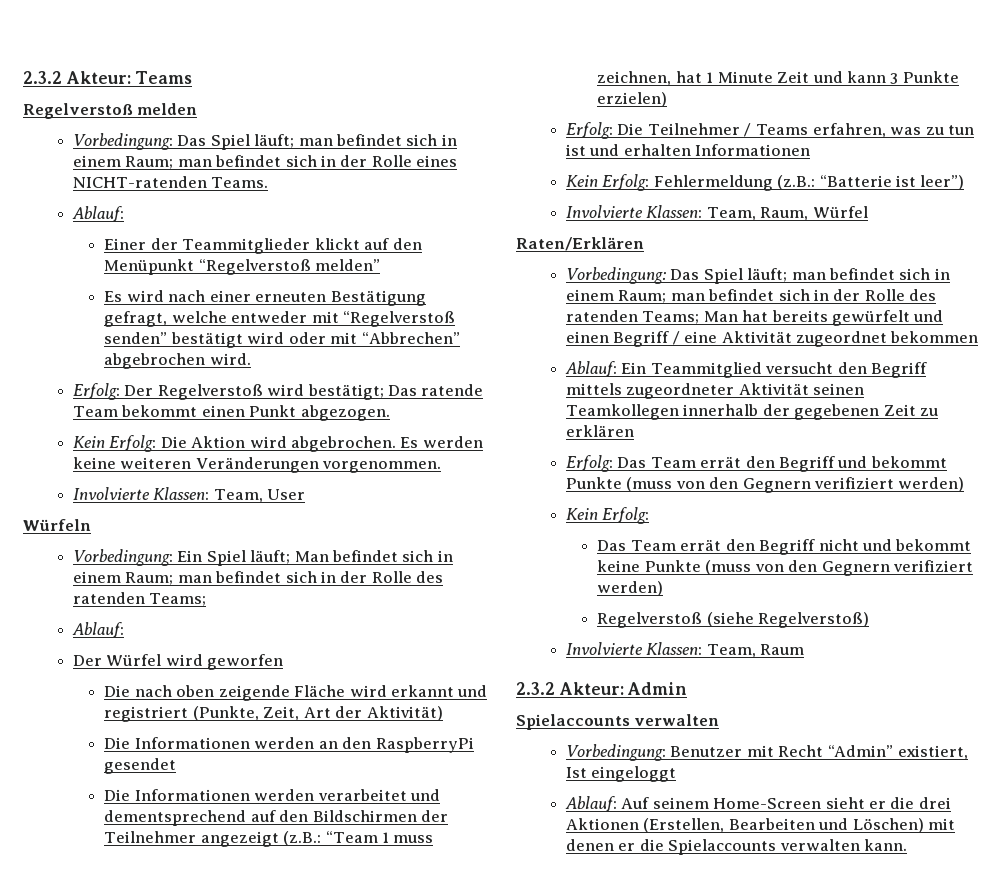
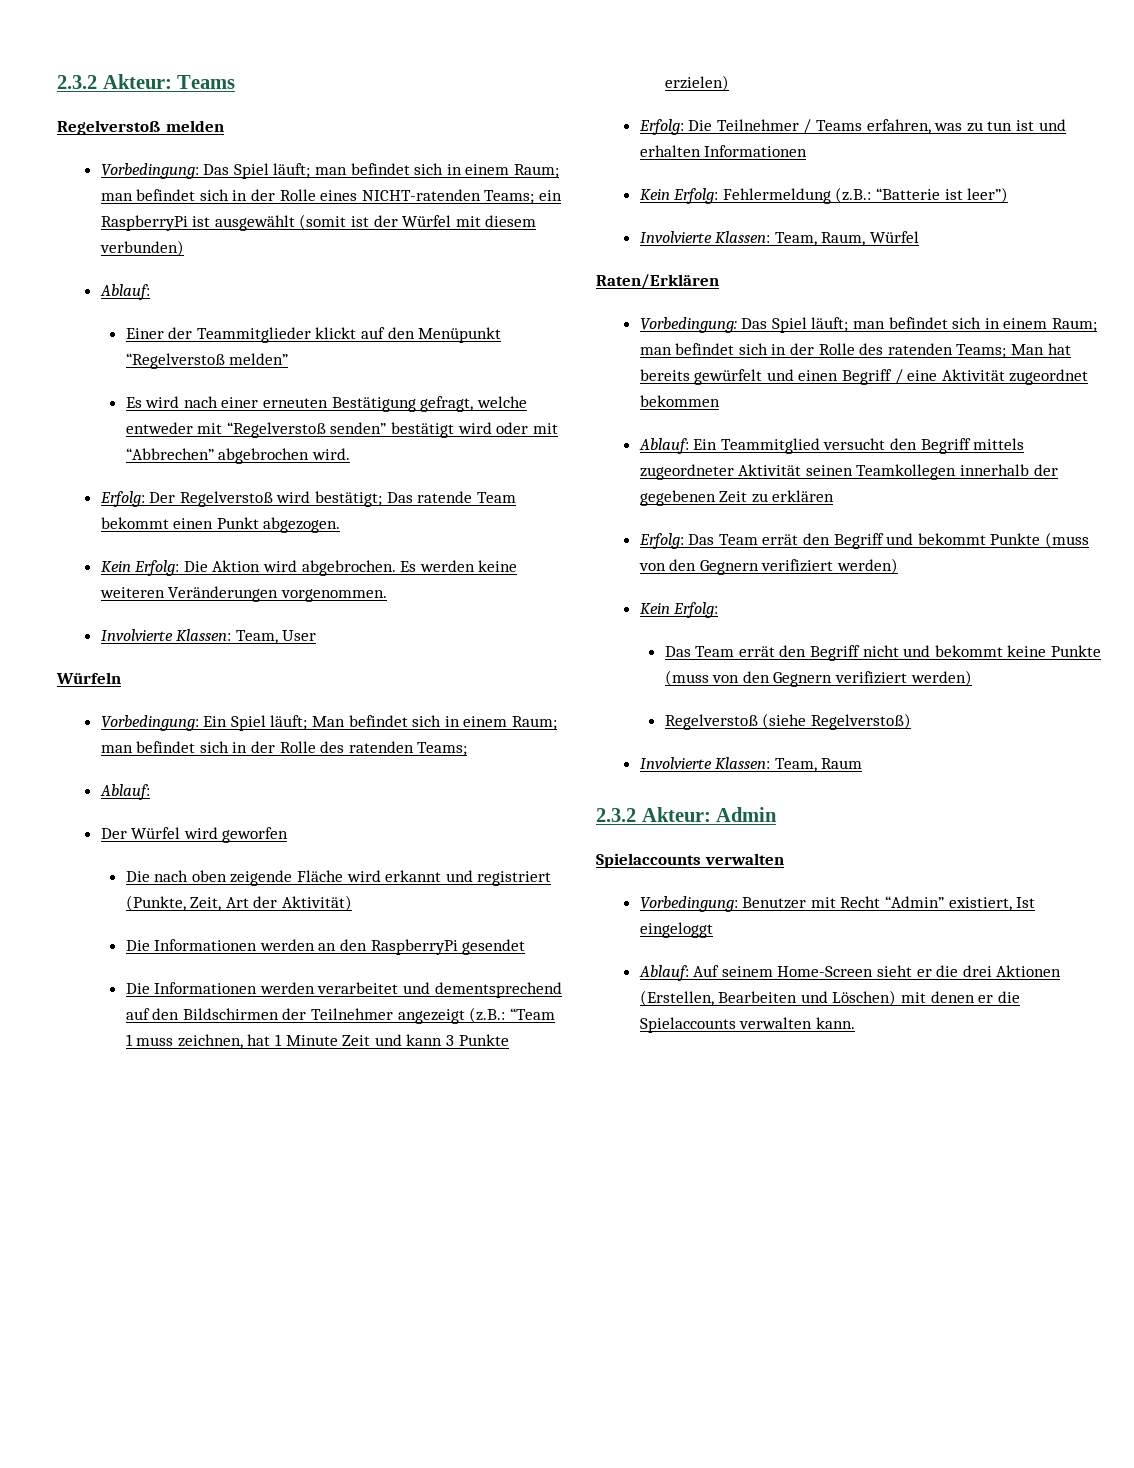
- Vorbedingung: Das Spiel läuft; man befindet sich in einem Raum; man befindet sich in der Rolle eines NICHT-ratenden Teams.
+ Vorbedingung: Das Spiel läuft; man befindet sich in einem Raum; man befindet sich in der Rolle eines NICHT-ratenden Teams; ein RaspberryPi ist ausgewählt (somit ist der Würfel mit diesem verbunden)

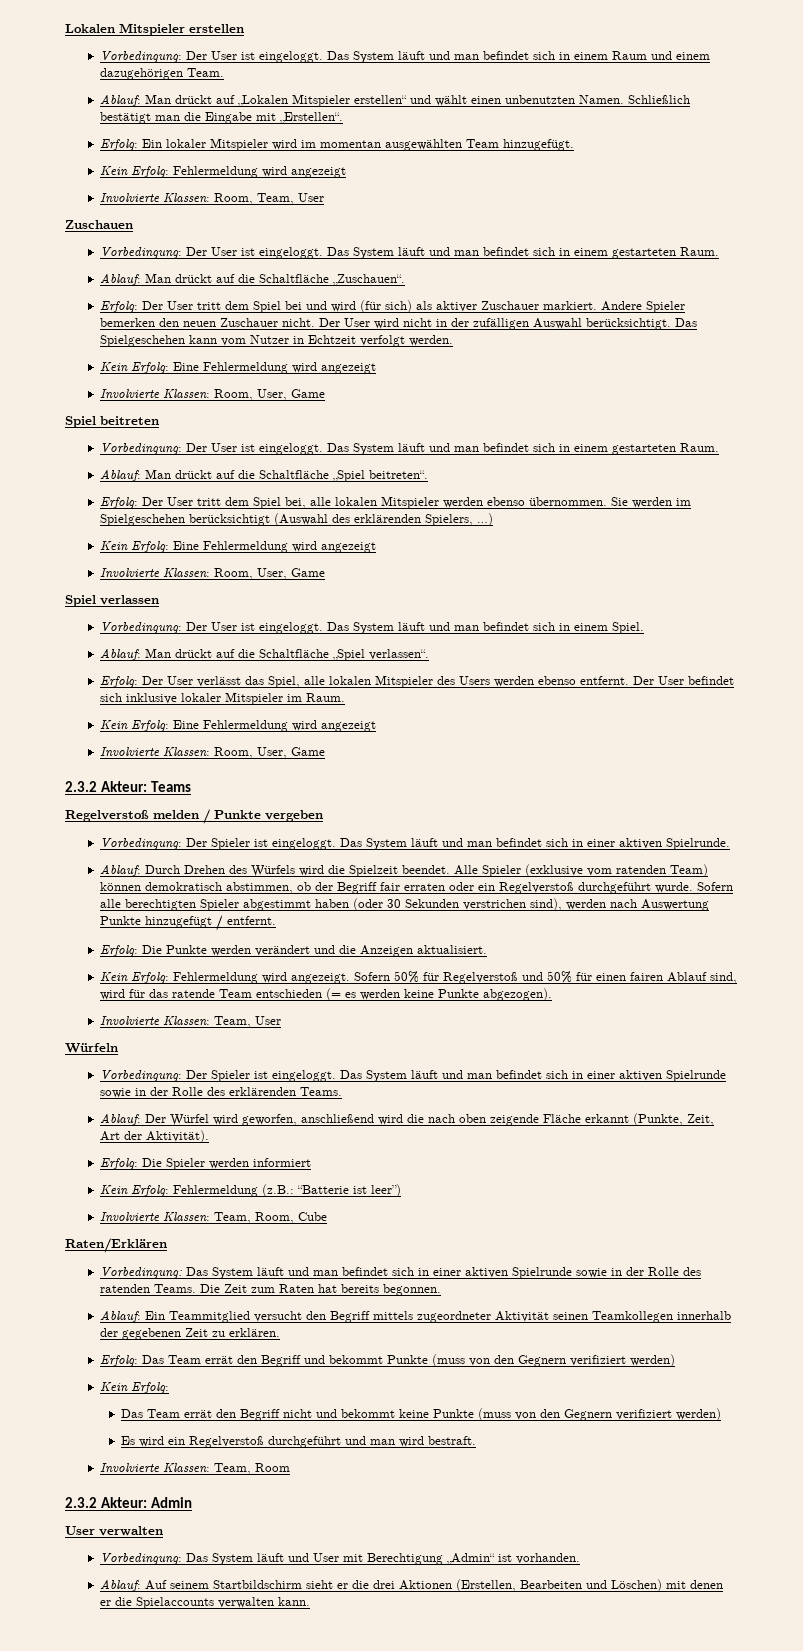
+ Lokalen Mitspieler erstellen
+ Vorbedingung: Der User ist eingeloggt. Das System läuft und man befindet sich in einem Raum und einem dazugehörigen Team.
+ Ablauf: Man drückt auf „Lokalen Mitspieler erstellen“ und wählt einen unbenutzten Namen. Schließlich bestätigt man die Eingabe mit „Erstellen“.
+ Erfolg: Ein lokaler Mitspieler wird im momentan ausgewählten Team hinzugefügt.
+ Kein Erfolg: Fehlermeldung wird angezeigt
+ Involvierte Klassen: Room, Team, User
+ Zuschauen
+ Vorbedingung: Der User ist eingeloggt. Das System läuft und man befindet sich in einem gestarteten Raum.
+ Ablauf: Man drückt auf die Schaltfläche „Zuschauen“.
+ Erfolg: Der User tritt dem Spiel bei und wird (für sich) als aktiver Zuschauer markiert. Andere Spieler bemerken den neuen Zuschauer nicht. Der User wird nicht in der zufälligen Auswahl berücksichtigt. Das Spielgeschehen kann vom Nutzer in Echtzeit verfolgt werden.
+ Kein Erfolg: Eine Fehlermeldung wird angezeigt
+ Involvierte Klassen: Room, User, Game
+ Spiel beitreten
+ Vorbedingung: Der User ist eingeloggt. Das System läuft und man befindet sich in einem gestarteten Raum.
+ Ablauf: Man drückt auf die Schaltfläche „Spiel beitreten“.
+ Erfolg: Der User tritt dem Spiel bei, alle lokalen Mitspieler werden ebenso übernommen. Sie werden im Spielgeschehen berücksichtigt (Auswahl des erklärenden Spielers, …)
+ Kein Erfolg: Eine Fehlermeldung wird angezeigt
+ Involvierte Klassen: Room, User, Game
+ Spiel verlassen
+ Vorbedingung: Der User ist eingeloggt. Das System läuft und man befindet sich in einem Spiel.
+ Ablauf: Man drückt auf die Schaltfläche „Spiel verlassen“.
+ Erfolg: Der User verlässt das Spiel, alle lokalen Mitspieler des Users werden ebenso entfernt. Der User befindet sich inklusive lokaler Mitspieler im Raum.
+ Kein Erfolg: Eine Fehlermeldung wird angezeigt
+ Involvierte Klassen: Room, User, Game
- Regelverstoß melden
- Vorbedingung: Das Spiel läuft; man befindet sich in einem Raum; man befindet sich in der Rolle eines NICHT-ratenden Teams; ein RaspberryPi ist ausgewählt (somit ist der Würfel mit diesem verbunden)
- Ablauf:
- Einer der Teammitglieder klickt auf den Menüpunkt “Regelverstoß melden”
- Es wird nach einer erneuten Bestätigung gefragt, welche entweder mit “Regelverstoß senden” bestätigt wird oder mit “Abbrechen” abgebrochen wird.
- Erfolg: Der Regelverstoß wird bestätigt; Das ratende Team bekommt einen Punkt abgezogen.
- Kein Erfolg: Die Aktion wird abgebrochen. Es werden keine weiteren Veränderungen vorgenommen.
+ Regelverstoß melden / Punkte vergeben
+ Vorbedingung: Der Spieler ist eingeloggt. Das System läuft und man befindet sich in einer aktiven Spielrunde.
+ Ablauf: Durch Drehen des Würfels wird die Spielzeit beendet. Alle Spieler (exklusive vom ratenden Team) können demokratisch abstimmen, ob der Begriff fair erraten oder ein Regelverstoß durchgeführt wurde. Sofern alle berechtigten Spieler abgestimmt haben (oder 30 Sekunden verstrichen sind), werden nach Auswertung Punkte hinzugefügt / entfernt.
+ Erfolg: Die Punkte werden verändert und die Anzeigen aktualisiert.
+ Kein Erfolg: Fehlermeldung wird angezeigt. Sofern 50% für Regelverstoß und 50% für einen fairen Ablauf sind, wird für das ratende Team entschieden (= es werden keine Punkte abgezogen).
- Vorbedingung: Ein Spiel läuft; Man befindet sich in einem Raum; man befindet sich in der Rolle des ratenden Teams;
- Ablauf:
- Der Würfel wird geworfen
- Die nach oben zeigende Fläche wird erkannt und registriert (Punkte, Zeit, Art der Aktivität)
- Die Informationen werden an den RaspberryPi gesendet
- Die Informationen werden verarbeitet und dementsprechend auf den Bildschirmen der Teilnehmer angezeigt (z.B.: “Team 1 muss zeichnen, hat 1 Minute Zeit und kann 3 Punkte erzielen)
- Erfolg: Die Teilnehmer / Teams erfahren, was zu tun ist und erhalten Informationen
+ Vorbedingung: Der Spieler ist eingeloggt. Das System läuft und man befindet sich in einer aktiven Spielrunde sowie in der Rolle des erklärenden Teams.
+ Ablauf: Der Würfel wird geworfen, anschließend wird die nach oben zeigende Fläche erkannt (Punkte, Zeit, Art der Aktivität).
+ Erfolg: Die Spieler werden informiert
- Involvierte Klassen: Team, Raum, Würfel
+ Involvierte Klassen: Team, Room, Cube
- Vorbedingung: Das Spiel läuft; man befindet sich in einem Raum; man befindet sich in der Rolle des ratenden Teams; Man hat bereits gewürfelt und einen Begriff / eine Aktivität zugeordnet bekommen
+ Vorbedingung: Das System läuft und man befindet sich in einer aktiven Spielrunde sowie in der Rolle des ratenden Teams. Die Zeit zum Raten hat bereits begonnen.
- Ablauf: Ein Teammitglied versucht den Begriff mittels zugeordneter Aktivität seinen Teamkollegen innerhalb der gegebenen Zeit zu erklären
+ Ablauf: Ein Teammitglied versucht den Begriff mittels zugeordneter Aktivität seinen Teamkollegen innerhalb der gegebenen Zeit zu erklären.
- Regelverstoß (siehe Regelverstoß)
- Involvierte Klassen: Team, Raum
+ Es wird ein Regelverstoß durchgeführt und man wird bestraft.
+ Involvierte Klassen: Team, Room
  2.3.2 Akteur: Admin
- Spielaccounts verwalten
+ User verwalten
- Vorbedingung: Benutzer mit Recht “Admin” existiert, Ist eingeloggt
+ Vorbedingung: Das System läuft und User mit Berechtigung „Admin“ ist vorhanden.
- Ablauf: Auf seinem Home-Screen sieht er die drei Aktionen (Erstellen, Bearbeiten und Löschen) mit denen er die Spielaccounts verwalten kann.
+ Ablauf: Auf seinem Startbildschirm sieht er die drei Aktionen (Erstellen, Bearbeiten und Löschen) mit denen er die Spielaccounts verwalten kann.

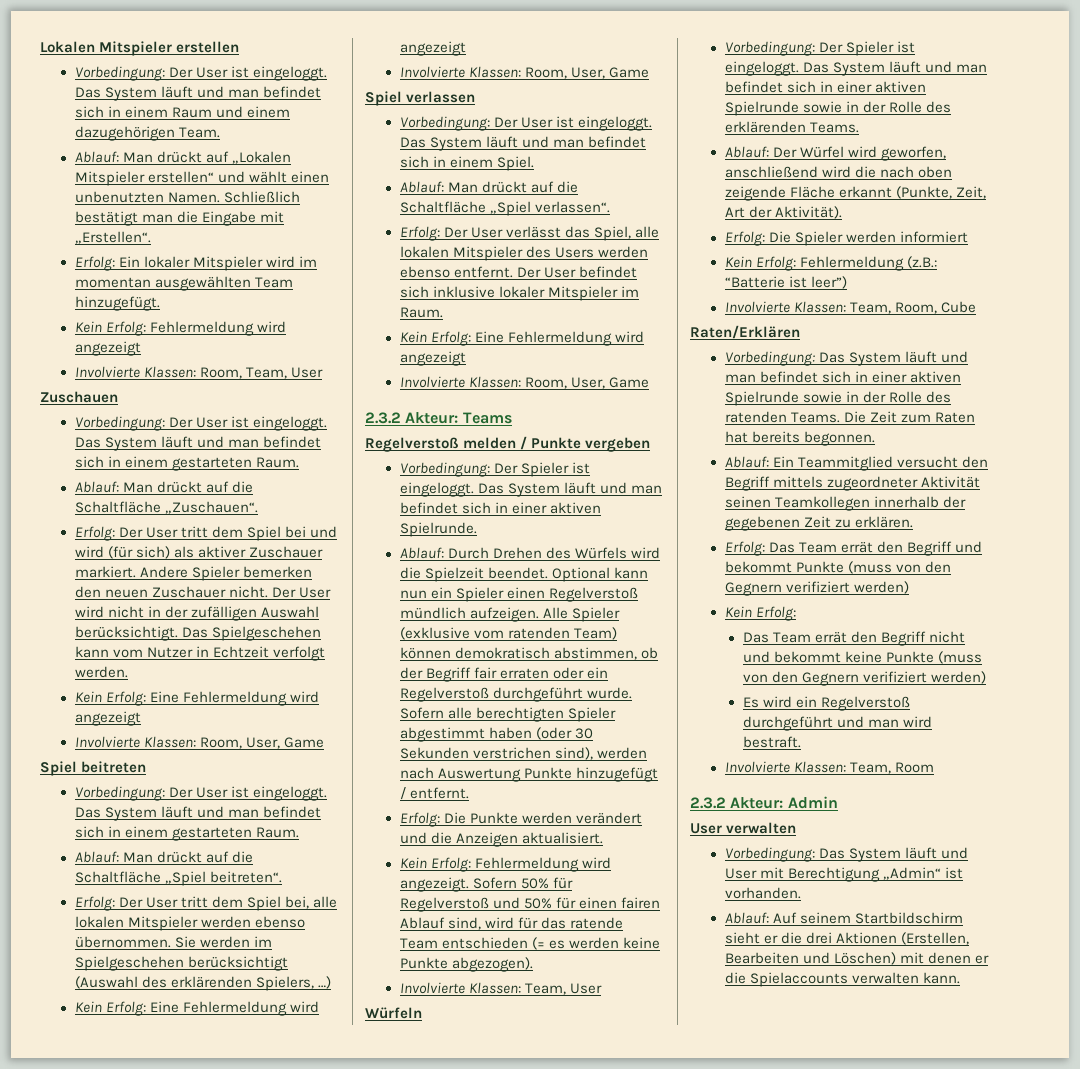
+ Optional kann nun ein Spieler einen Regelverstoß mündlich aufzeigen.

